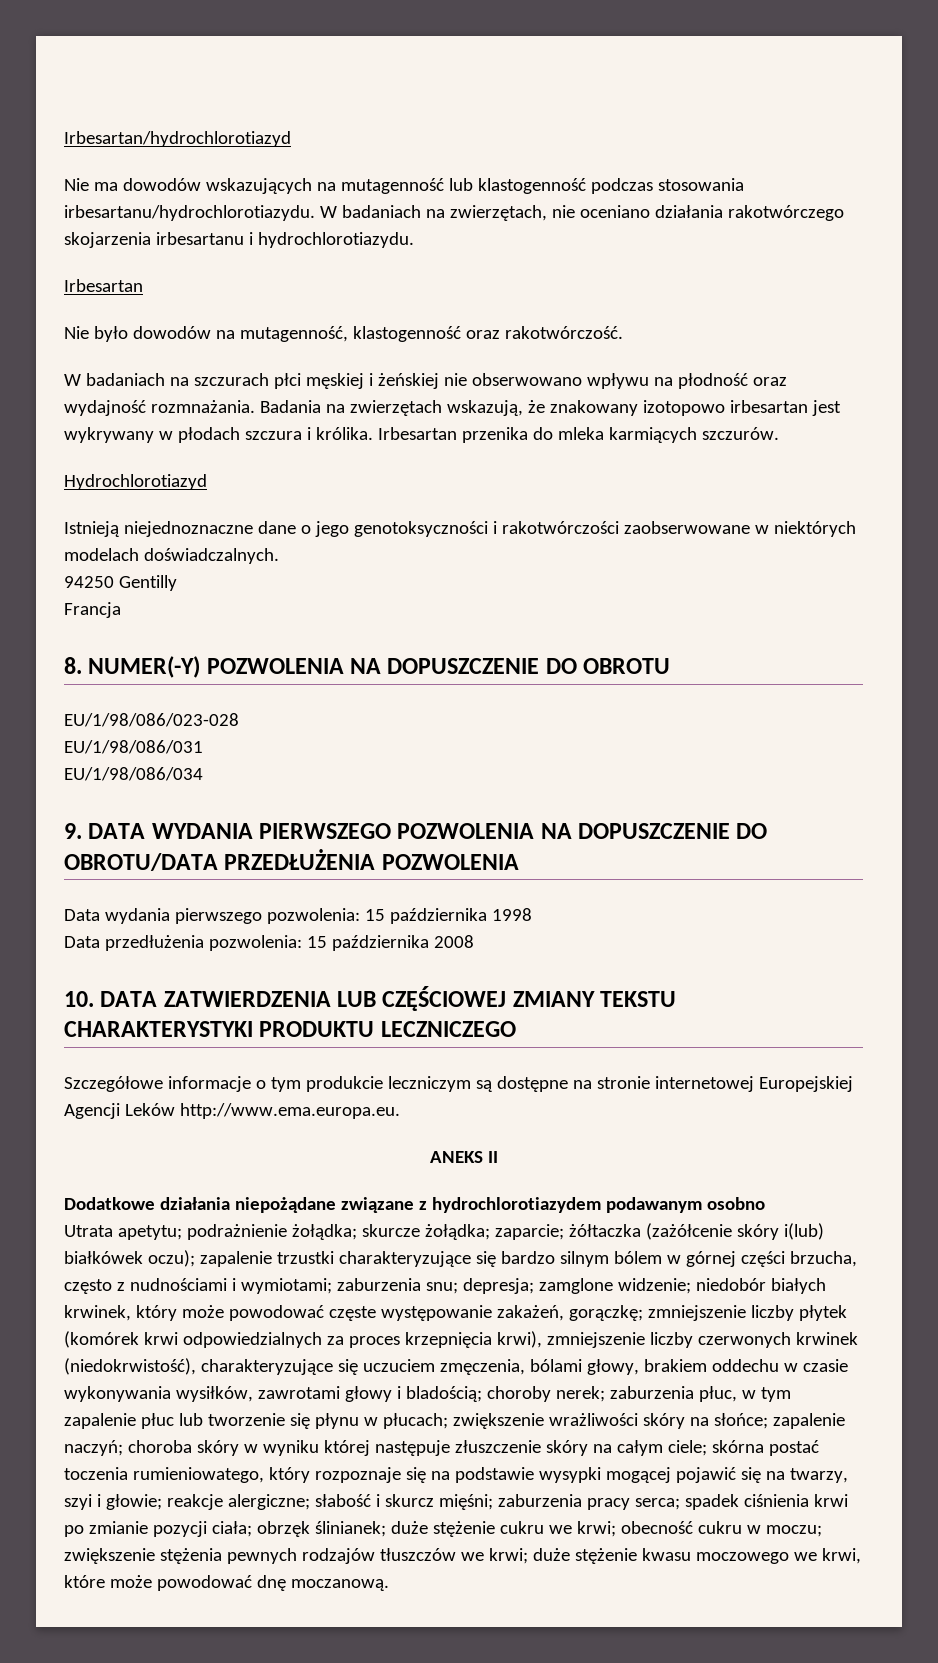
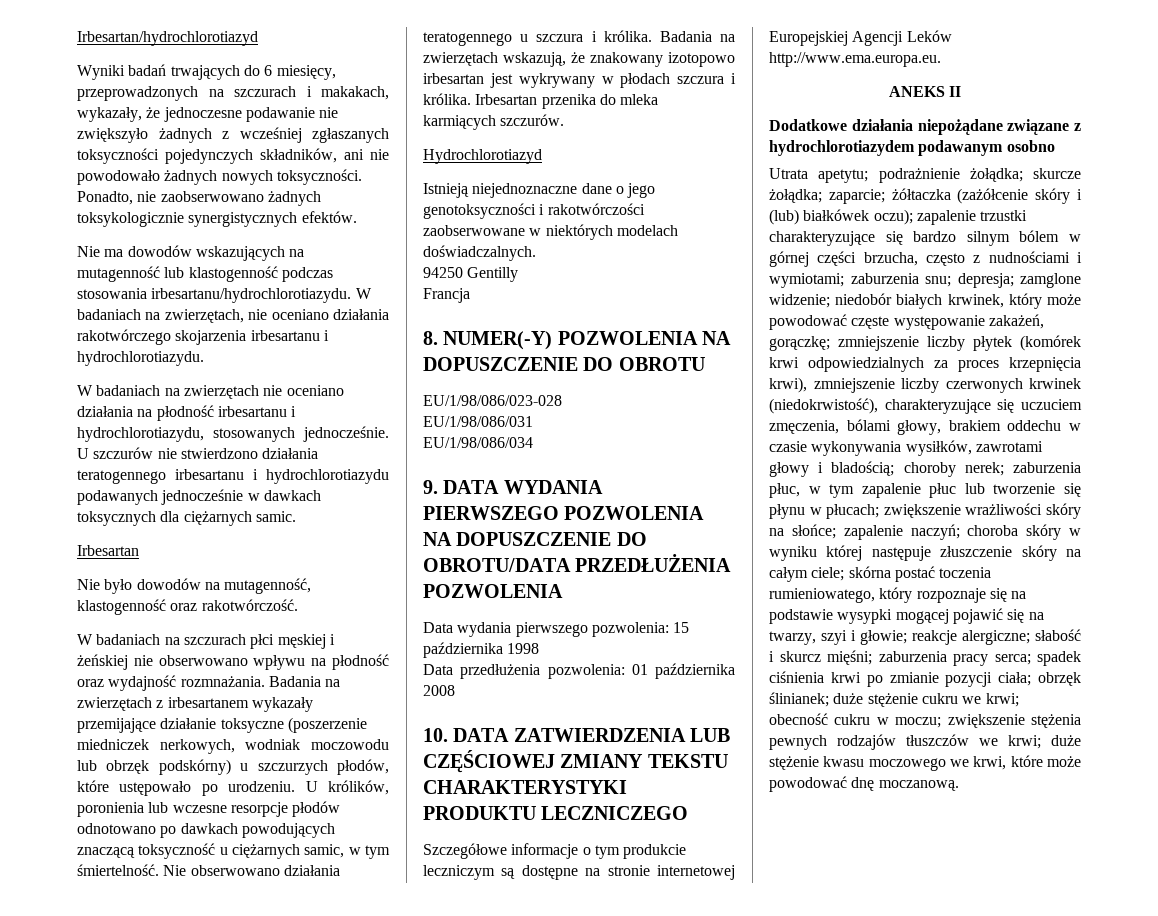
+ Wyniki badań trwających do 6 miesięcy, przeprowadzonych na szczurach i makakach, wykazały, że jednoczesne podawanie nie zwiększyło żadnych z wcześniej zgłaszanych toksyczności pojedynczych składników, ani nie powodowało żadnych nowych toksyczności. Ponadto, nie zaobserwowano żadnych toksykologicznie synergistycznych efektów.
+ W badaniach na zwierzętach nie oceniano działania na płodność irbesartanu i hydrochlorotiazydu, stosowanych jednocześnie. U szczurów nie stwierdzono działania teratogennego irbesartanu i hydrochlorotiazydu podawanych jednocześnie w dawkach toksycznych dla ciężarnych samic.
- Badania na zwierzętach wskazują, że znakowany izotopowo irbesartan jest wykrywany w płodach szczura i królika.
+ Badania na zwierzętach z irbesartanem wykazały przemijające działanie toksyczne (poszerzenie miedniczek nerkowych, wodniak moczowodu lub obrzęk podskórny) u szczurzych płodów, które ustępowało po urodzeniu. U królików, poronienia lub wczesne resorpcje płodów odnotowano po dawkach powodujących znaczącą toksyczność u ciężarnych samic, w tym śmiertelność. Nie obserwowano działania teratogennego u szczura i królika. Badania na zwierzętach wskazują, że znakowany izotopowo irbesartan jest wykrywany w płodach szczura i królika.
- Data przedłużenia pozwolenia: 15 października 2008
+ Data przedłużenia pozwolenia: 01 października 2008
- żółtaczka (zażółcenie skóry i(lub) białkówek oczu);
+ żółtaczka (zażółcenie skóry i (lub) białkówek oczu);

